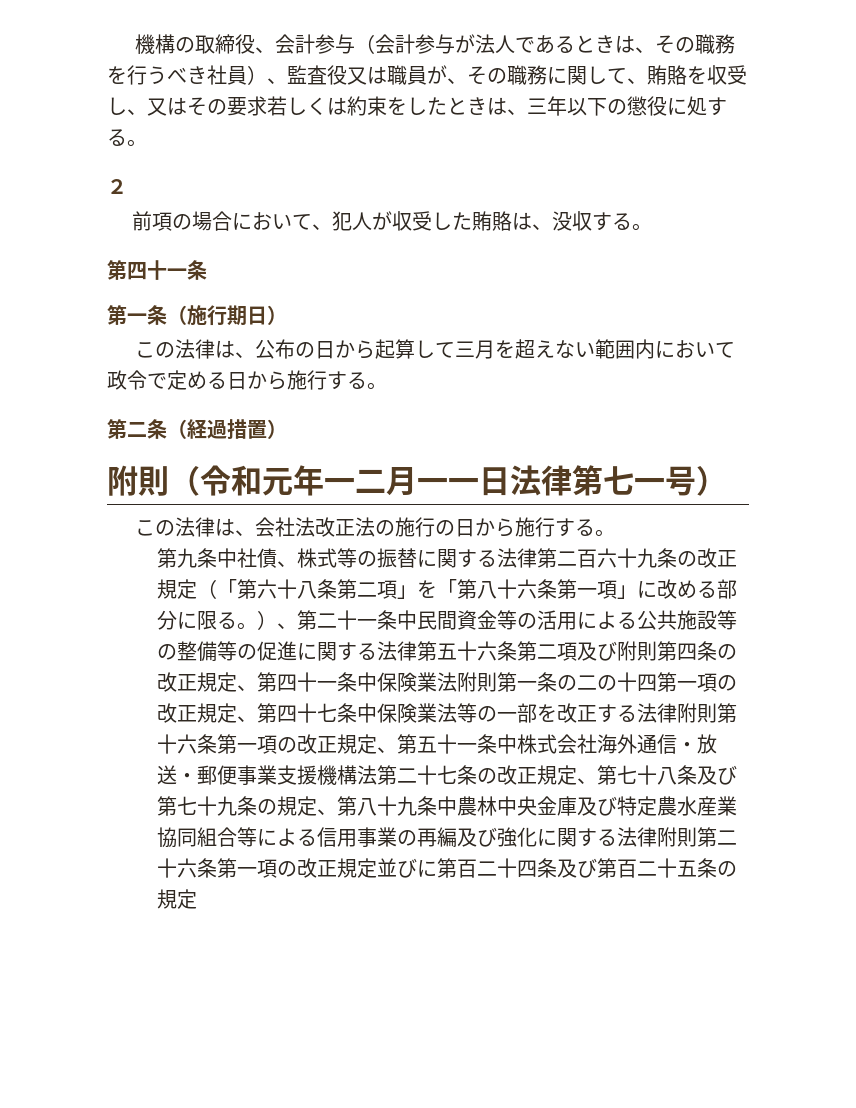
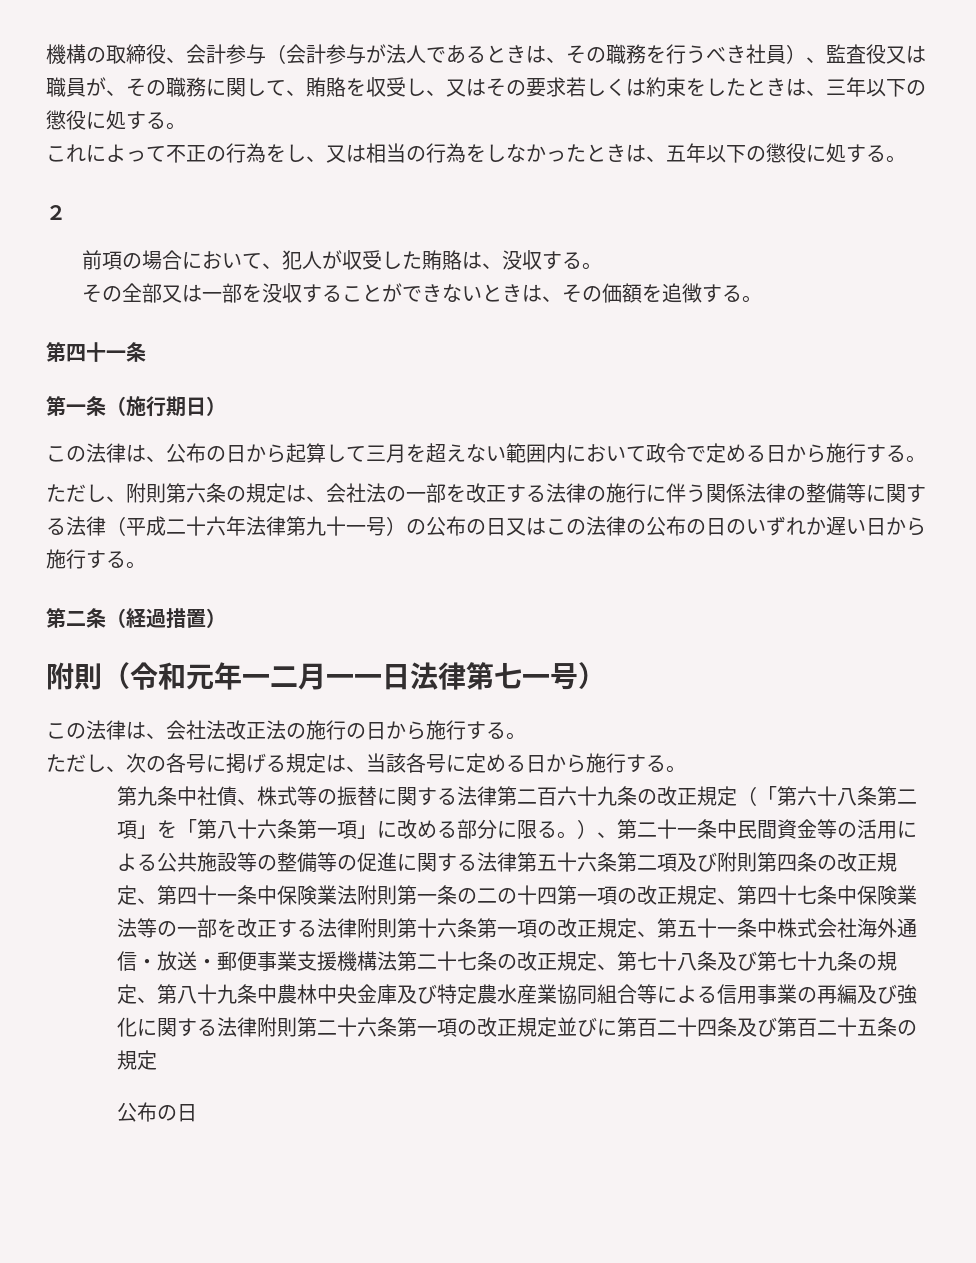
+ これによって不正の行為をし、又は相当の行為をしなかったときは、五年以下の懲役に処する。
+ その全部又は一部を没収することができないときは、その価額を追徴する。
+ ただし、附則第六条の規定は、会社法の一部を改正する法律の施行に伴う関係法律の整備等に関する法律（平成二十六年法律第九十一号）の公布の日又はこの法律の公布の日のいずれか遅い日から施行する。
+ ただし、次の各号に掲げる規定は、当該各号に定める日から施行する。
  第九条中社債、株式等の振替に関する法律第二百六十九条の改正規定（「第六十八条第二項」を「第八十六条第一項」に改める部分に限る。）、第二十一条中民間資金等の活用による公共施設等の整備等の促進に関する法律第五十六条第二項及び附則第四条の改正規定、第四十一条中保険業法附則第一条の二の十四第一項の改正規定、第四十七条中保険業法等の一部を改正する法律附則第十六条第一項の改正規定、第五十一条中株式会社海外通信・放送・郵便事業支援機構法第二十七条の改正規定、第七十八条及び第七十九条の規定、第八十九条中農林中央金庫及び特定農水産業協同組合等による信用事業の再編及び強化に関する法律附則第二十六条第一項の改正規定並びに第百二十四条及び第百二十五条の規定
+ 公布の日

